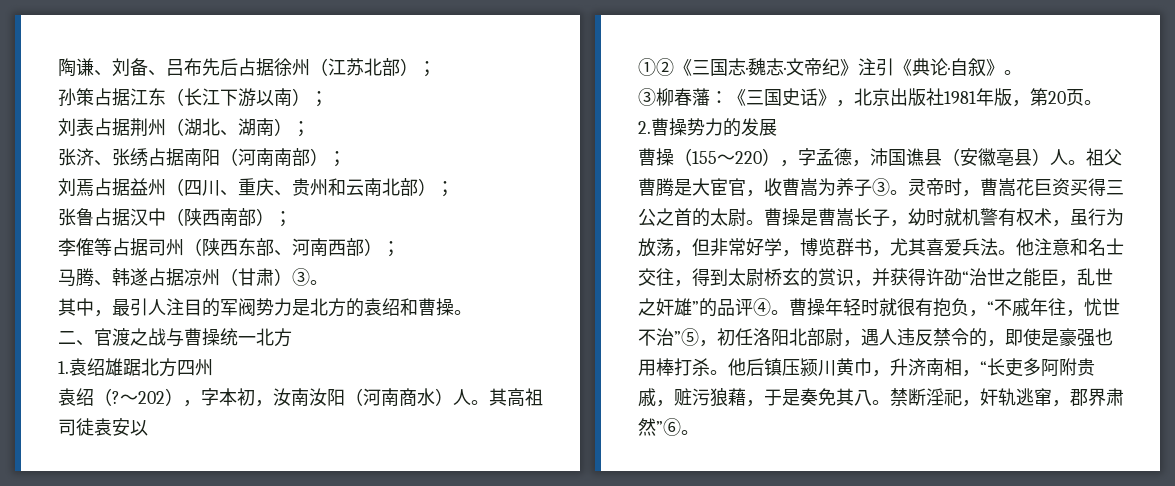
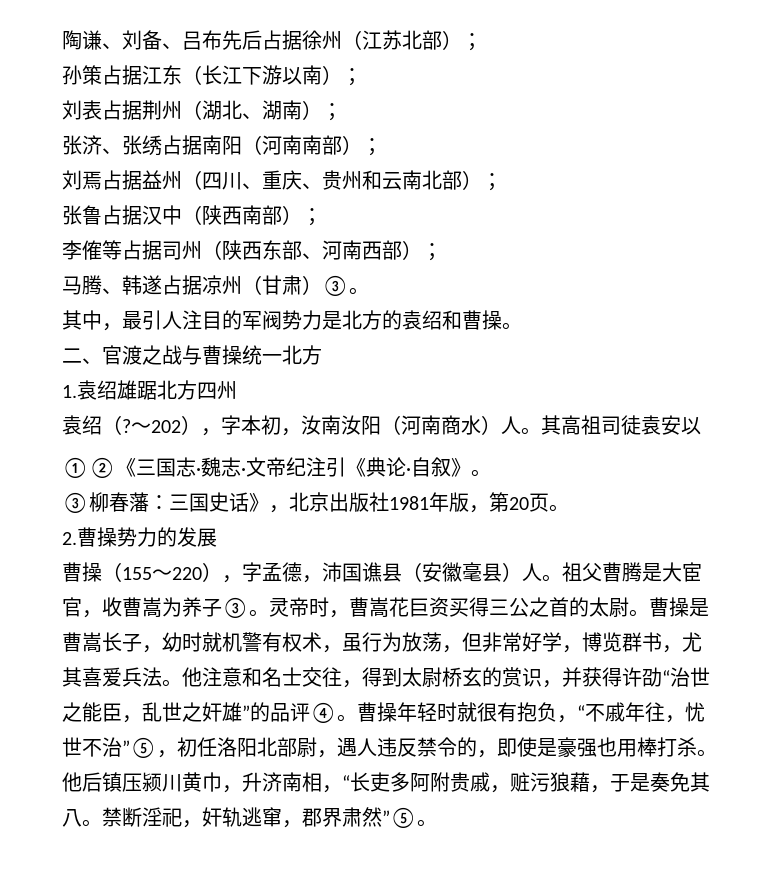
- ①②《三国志·魏志·文帝纪》注引《典论·自叙》。
+ ①②《三国志·魏志·文帝纪注引《典论·自叙》。
- ③柳春藩：《三国史话》，北京出版社1981年版，第20页。
+ ③柳春藩：三国史话》，北京出版社1981年版，第20页。
- 曹操（155～220），字孟德，沛国谯县（安徽亳县）人。
+ 曹操（155～220），字孟德，沛国谯县（安徽毫县）人。
- 禁断淫祀，奸轨逃窜，郡界肃然”⑥。
+ 禁断淫祀，奸轨逃窜，郡界肃然”⑤。

